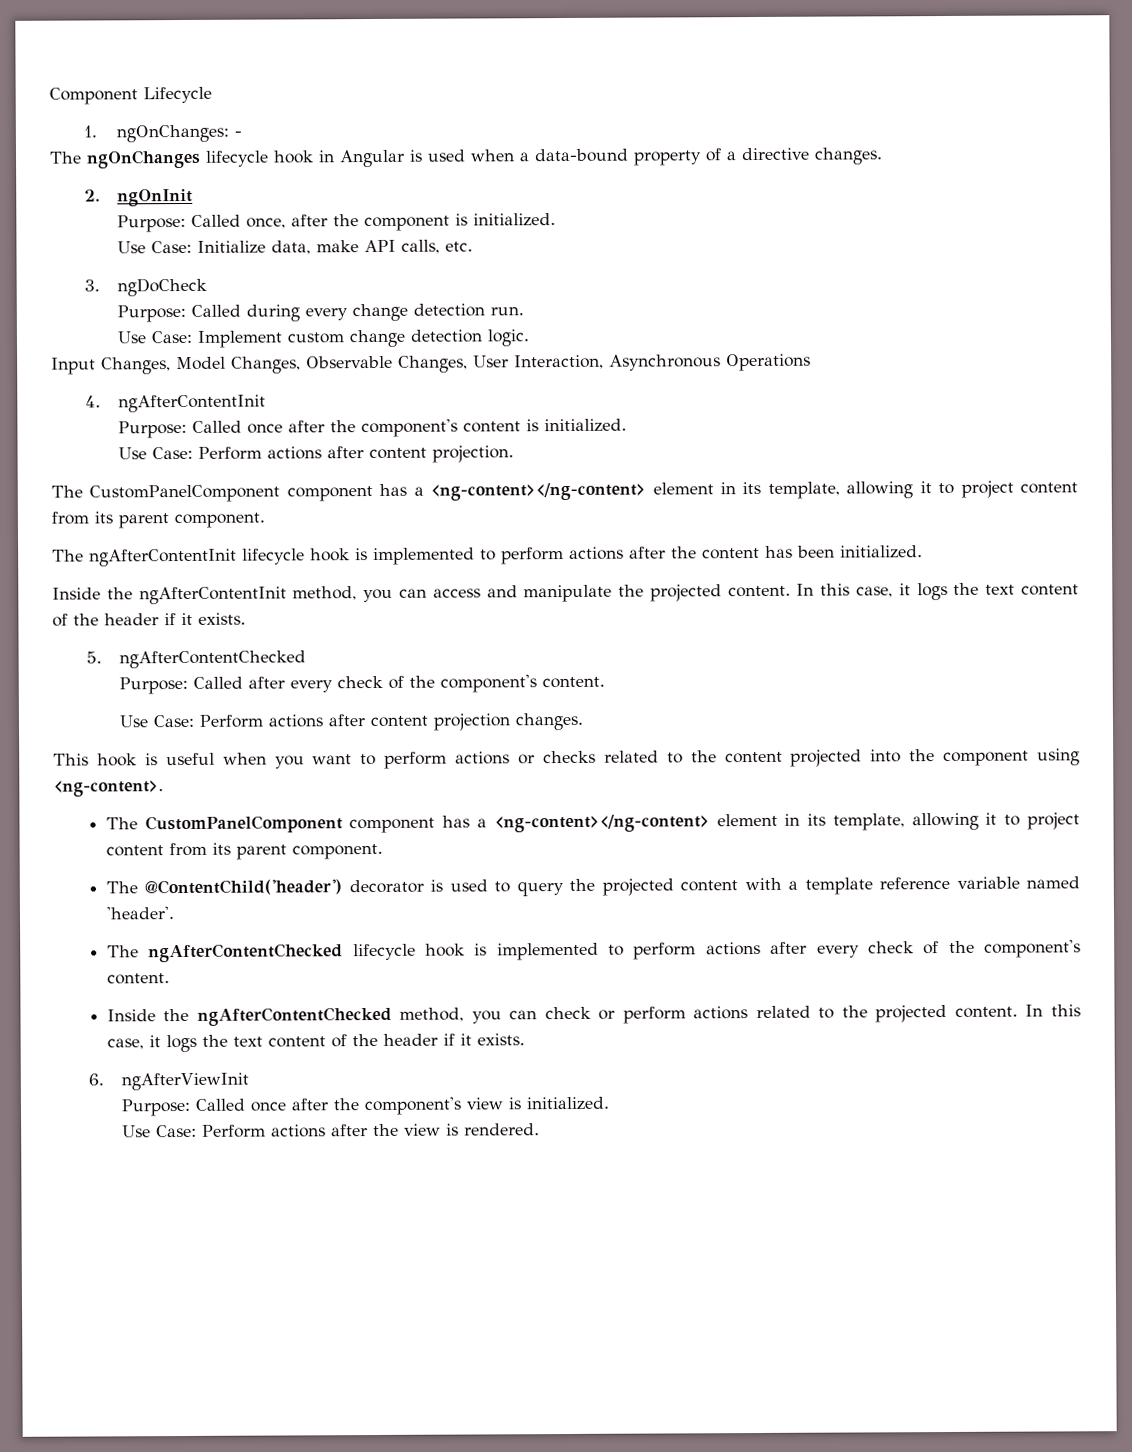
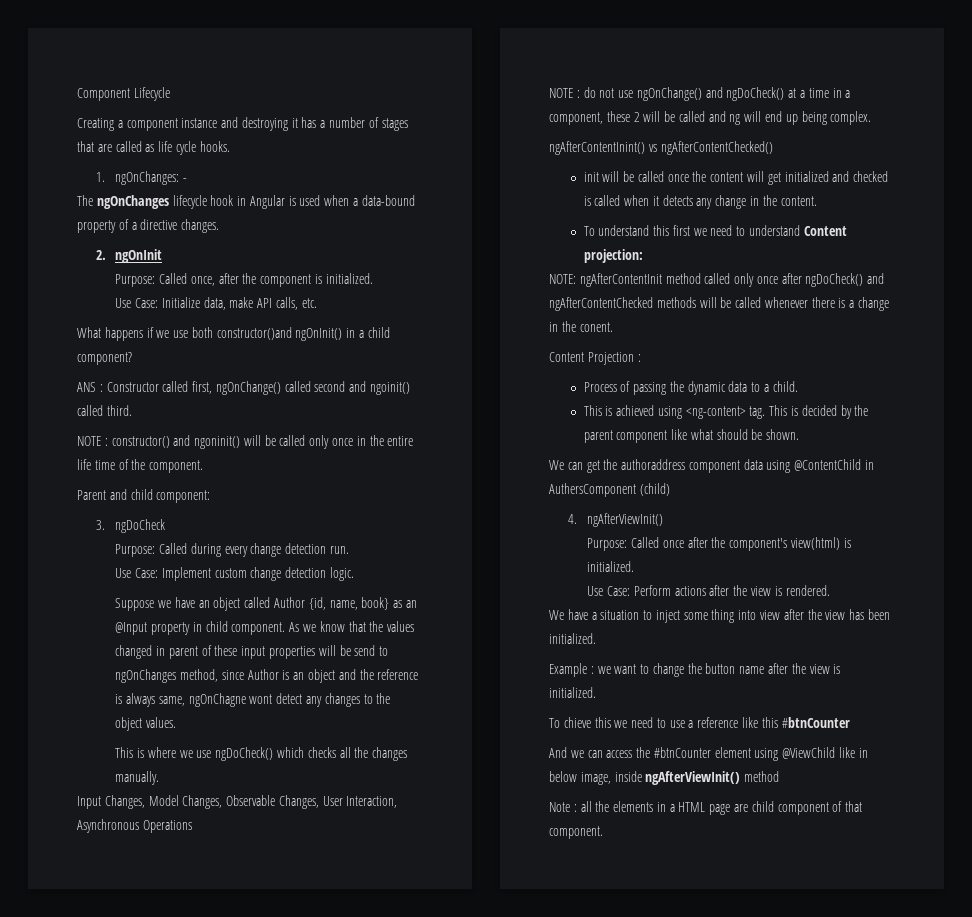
+ Creating a component instance and destroying it has a number of stages that are called as life cycle hooks.
+ What happens if we use both constructor()and ngOnInit() in a child component?
+ ANS : Constructor called first, ngOnChange() called second and ngoinit() called third.
+ NOTE : constructor() and ngoninit() will be called only once in the entire life time of the component.
+ Parent and child component:
+ Suppose we have an object called Author {id, name, book} as an @Input property in child component. As we know that the values changed in parent of these input properties will be send to ngOnChanges method, since Author is an object and the reference is always same, ngOnChagne wont detect any changes to the object values.
+ This is where we use ngDoCheck() which checks all the changes manually.
+ NOTE : do not use ngOnChange() and ngDoCheck() at a time in a component, these 2 will be called and ng will end up being complex.
+ ngAfterContentInint() vs ngAfterContentChecked()
+ init will be called once the content will get initialized and checked is called when it detects any change in the content.
+ To understand this first we need to understand Content projection:
+ NOTE: ngAfterContentInit method called only once after ngDoCheck() and ngAfterContentChecked methods will be called whenever there is a change in the conent.
+ Content Projection :
+ Process of passing the dynamic data to a child.
+ This is achieved using <ng-content> tag. This is decided by the parent component like what should be shown.
+ We can get the authoraddress component data using @ContentChild in AuthersComponent (child)
- 4. ngAfterContentInit
- Purpose: Called once after the component's content is initialized.
- Use Case: Perform actions after content projection.
- The CustomPanelComponent component has a <ng-content></ng-content> element in its template, allowing it to project content from its parent component.
- The ngAfterContentInit lifecycle hook is implemented to perform actions after the content has been initialized.
- Inside the ngAfterContentInit method, you can access and manipulate the projected content. In this case, it logs the text content of the header if it exists.
- 5. ngAfterContentChecked
- Purpose: Called after every check of the component's content.
- Use Case: Perform actions after content projection changes.
- This hook is useful when you want to perform actions or checks related to the content projected into the component using <ng-content>.
- The CustomPanelComponent component has a <ng-content></ng-content> element in its template, allowing it to project content from its parent component.
- The @ContentChild('header') decorator is used to query the projected content with a template reference variable named 'header'.
- The ngAfterContentChecked lifecycle hook is implemented to perform actions after every check of the component's content.
- Inside the ngAfterContentChecked method, you can check or perform actions related to the projected content. In this case, it logs the text content of the header if it exists.
- 6. ngAfterViewInit
- Purpose: Called once after the component's view is initialized.
+ 4. ngAfterViewInit()
+ Purpose: Called once after the component's view(html) is initialized.
+ We have a situation to inject some thing into view after the view has been initialized.
+ Example : we want to change the button name after the view is initialized.
+ To chieve this we need to use a reference like this #btnCounter
+ And we can access the #btnCounter element using @ViewChild like in below image, inside ngAfterViewInit() method
+ Note : all the elements in a HTML page are child component of that component.

